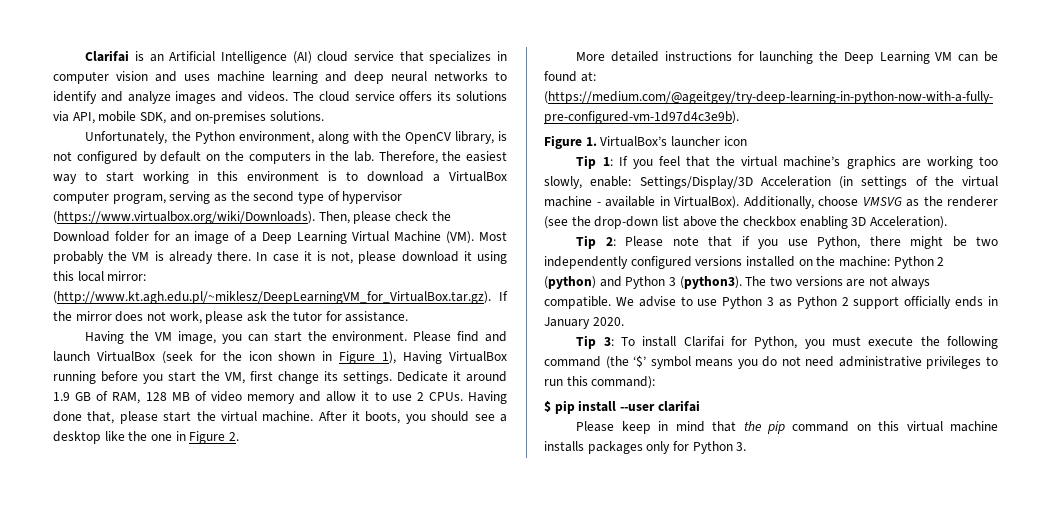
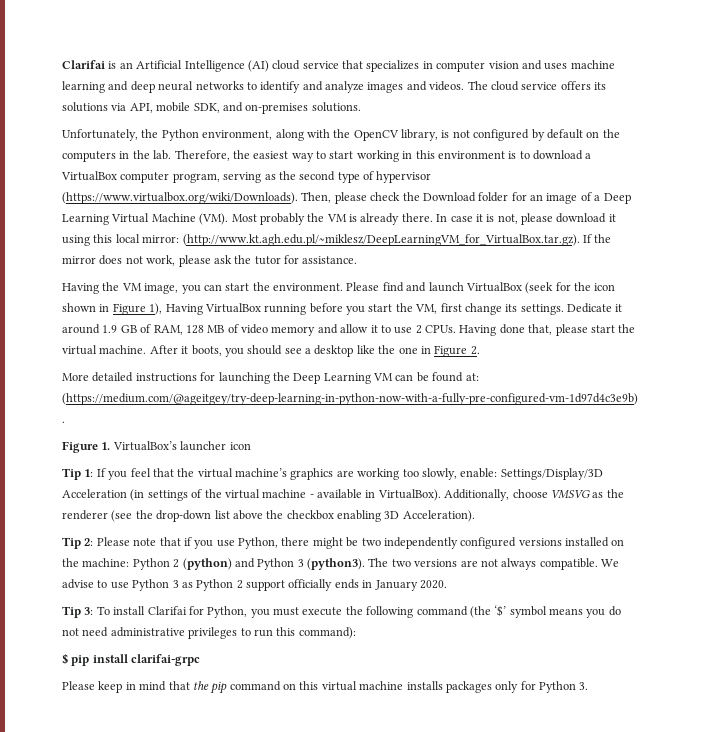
- $ pip install --user clarifai
+ $ pip install clarifai-grpc

